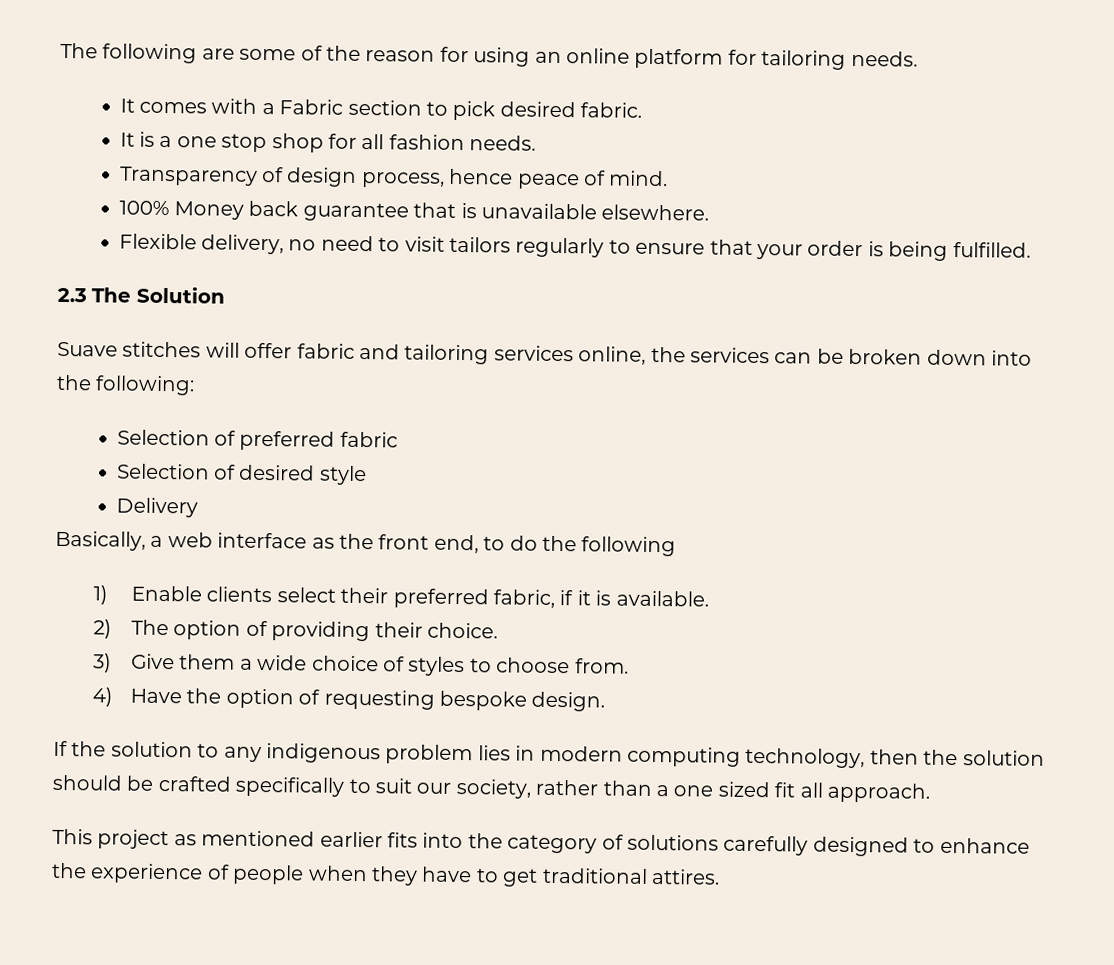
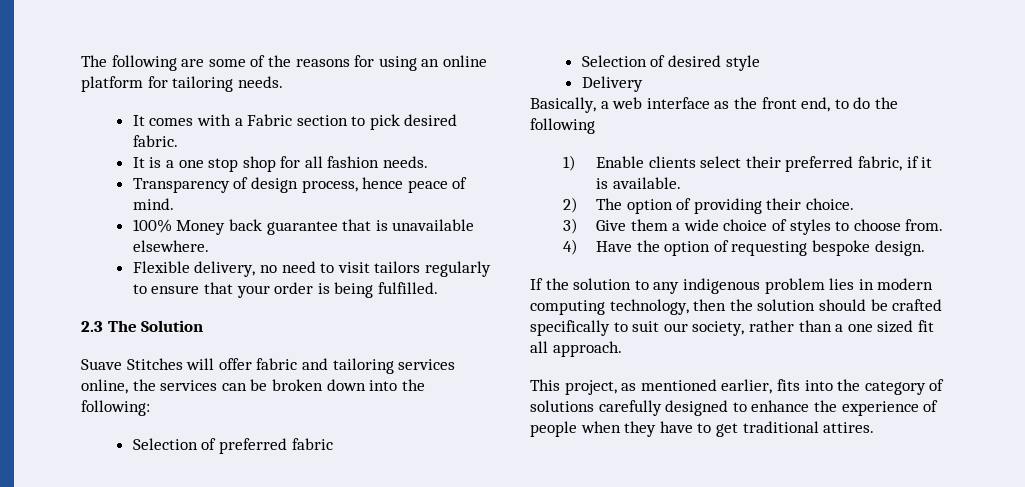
- The following are some of the reason for using an online platform for tailoring needs.
+ The following are some of the reasons for using an online platform for tailoring needs.
- Suave stitches will offer fabric and tailoring services online, the services can be broken down into the following:
+ Suave Stitches will offer fabric and tailoring services online, the services can be broken down into the following:
- This project as mentioned earlier fits into the category of solutions carefully designed to enhance the experience of people when they have to get traditional attires.
+ This project, as mentioned earlier, fits into the category of solutions carefully designed to enhance the experience of people when they have to get traditional attires.

